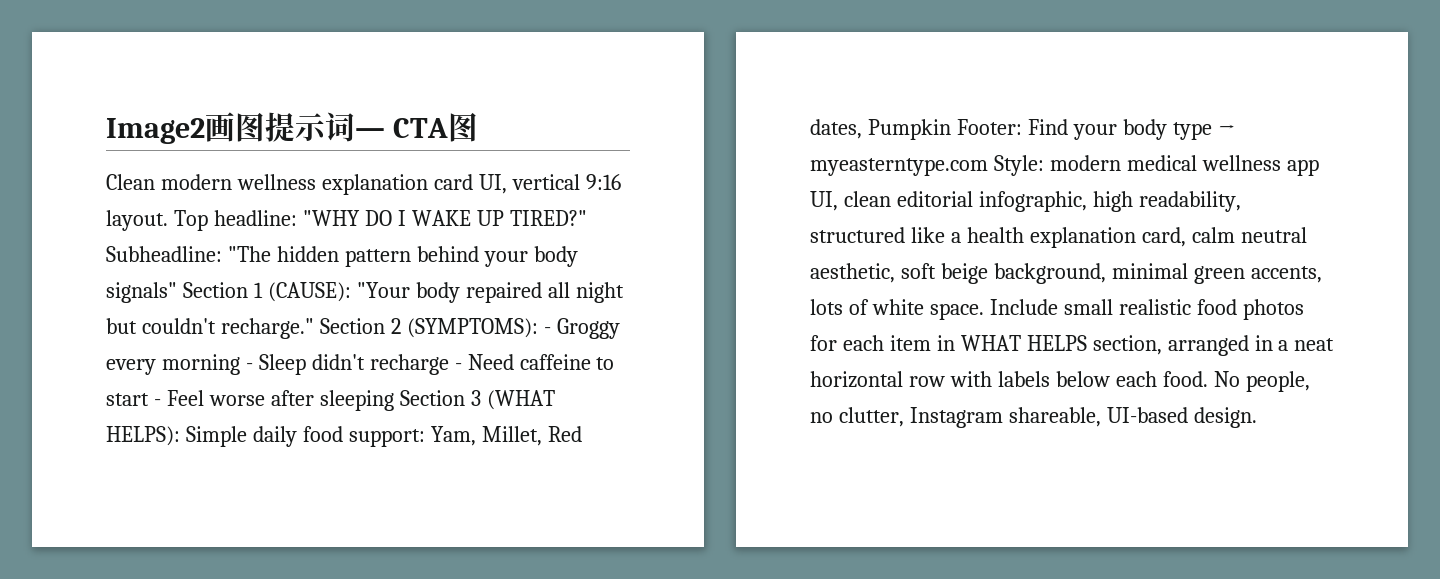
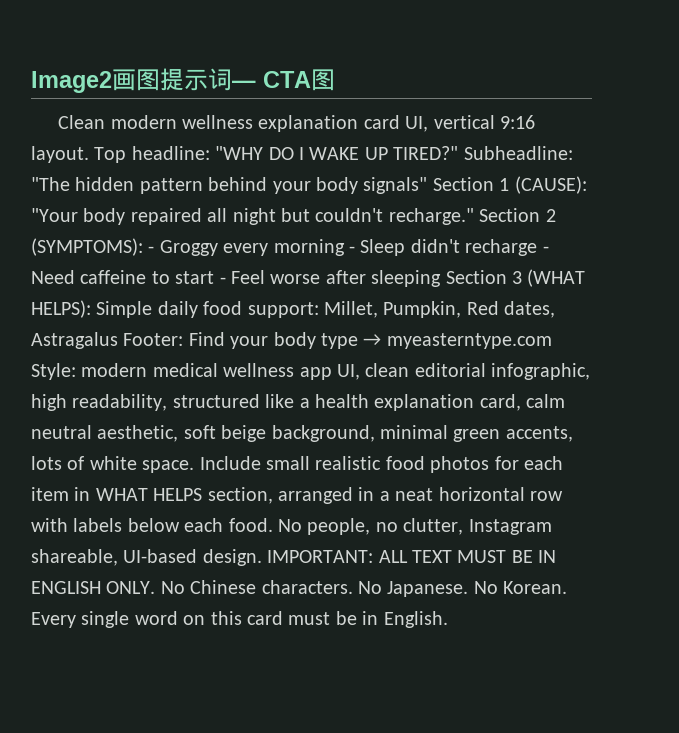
- Yam, Millet, Red dates, Pumpkin Footer:
+ Millet, Pumpkin, Red dates, Astragalus Footer:
+ IMPORTANT: ALL TEXT MUST BE IN ENGLISH ONLY. No Chinese characters. No Japanese. No Korean. Every single word on this card must be in English.

